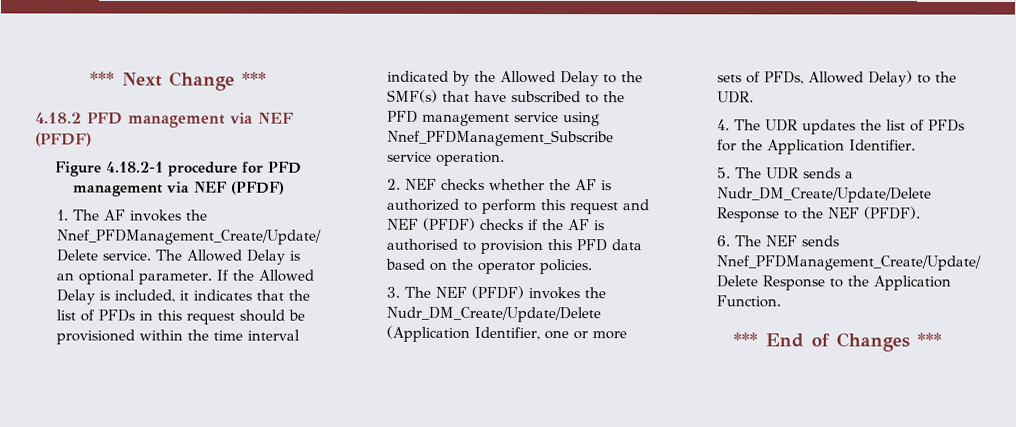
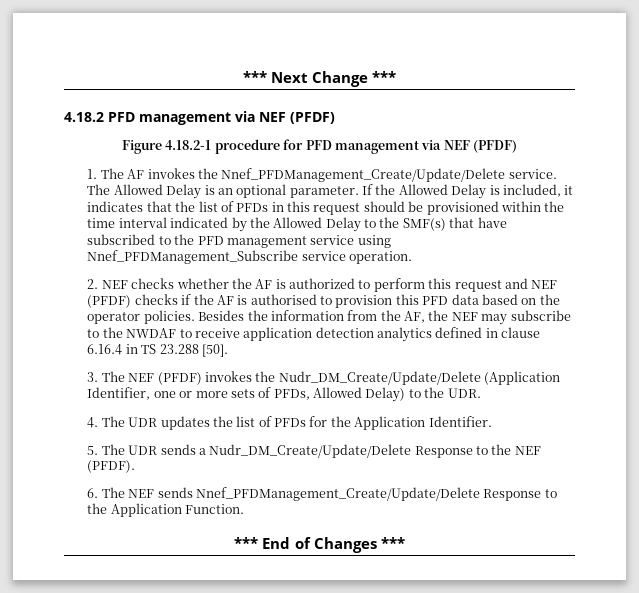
+ Besides the information from the AF, the NEF may subscribe to the NWDAF to receive application detection analytics defined in clause 6.16.4 in TS 23.288 [50].

